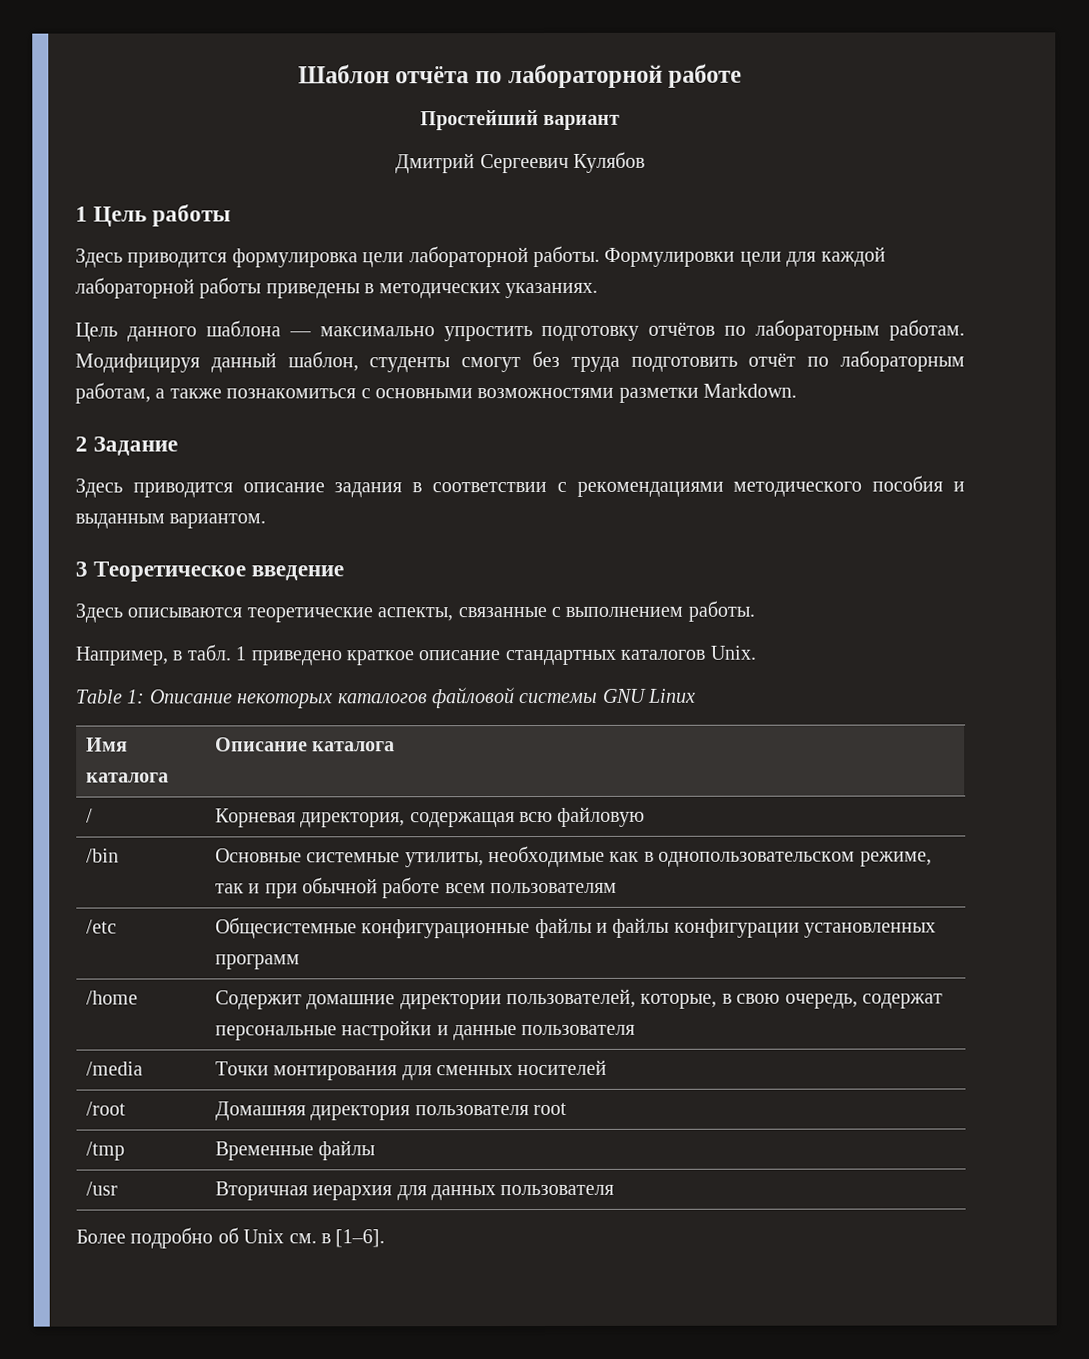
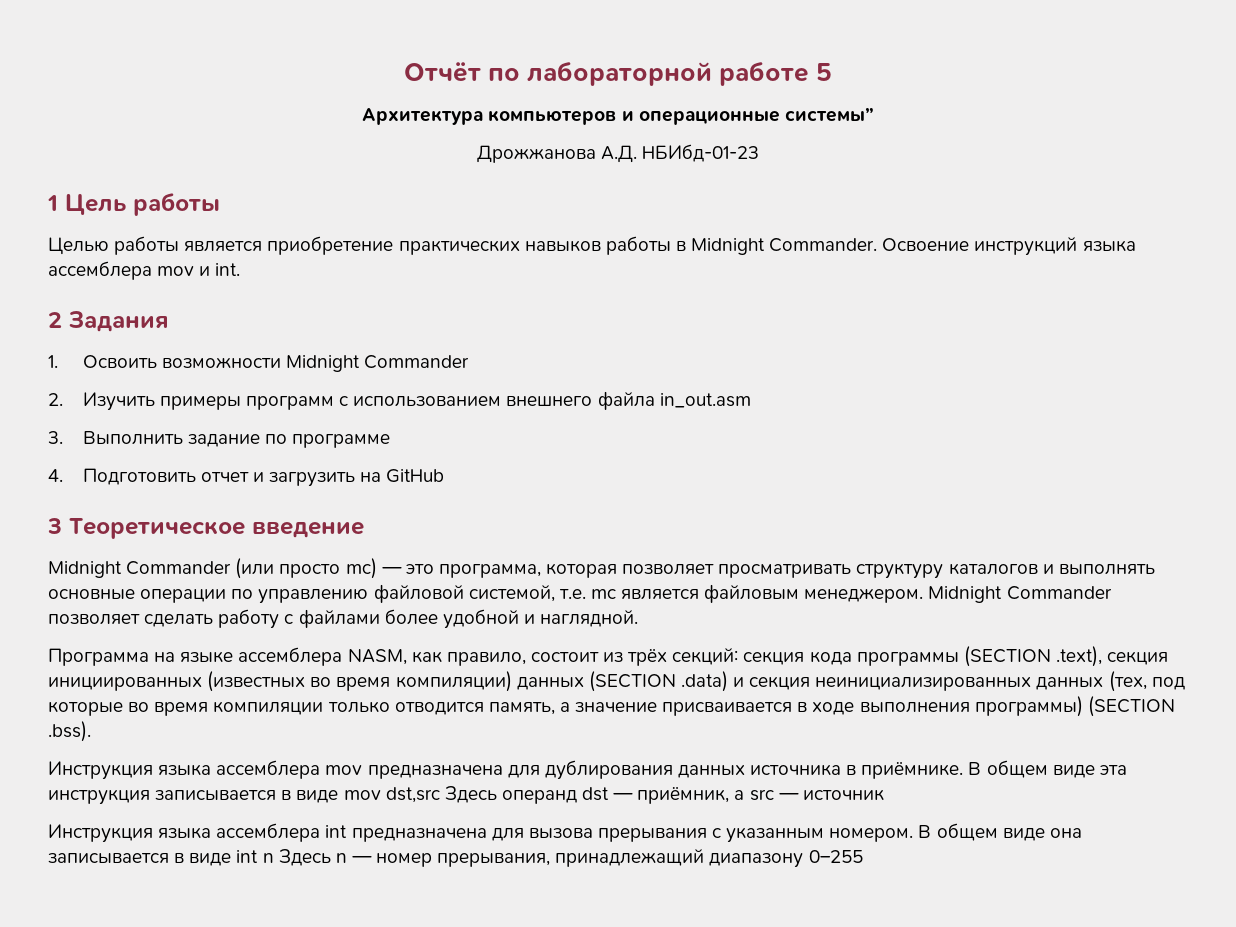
- Шаблон отчёта по лабораторной работе
- Простейший вариант
- Дмитрий Сергеевич Кулябов
+ Отчёт по лабораторной работе 5
+ Архитектура компьютеров и операционные системы”
+ Дрожжанова А.Д. НБИбд-01-23
  1 Цель работы
- Здесь приводится формулировка цели лабораторной работы. Формулировки цели для каждой лабораторной работы приведены в методических указаниях.
- Цель данного шаблона — максимально упростить подготовку отчётов по лабораторным работам. Модифицируя данный шаблон, студенты смогут без труда подготовить отчёт по лабораторным работам, а также познакомиться с основными возможностями разметки Markdown.
- 2 Задание
- Здесь приводится описание задания в соответствии с рекомендациями методического пособия и выданным вариантом.
+ Целью работы является приобретение практических навыков работы в Midnight Commander. Освоение инструкций языка ассемблера mov и int.
+ 2 Задания
+ 1. Освоить возможности Midnight Commander
+ 2. Изучить примеры программ с использованием внешнего файла in_out.asm
+ 3. Выполнить задание по программе
+ 4. Подготовить отчет и загрузить на GitHub
  3 Теоретическое введение
- Здесь описываются теоретические аспекты, связанные с выполнением работы.
- Например, в табл. 1 приведено краткое описание стандартных каталогов Unix.
- Table 1: Описание некоторых каталогов файловой системы GNU Linux
- Имя каталога | Описание каталога
- / | Корневая директория, содержащая всю файловую
- /bin | Основные системные утилиты, необходимые как в однопользовательском режиме, так и при обычной работе всем пользователям
- /etc | Общесистемные конфигурационные файлы и файлы конфигурации установленных программ
- /home | Содержит домашние директории пользователей, которые, в свою очередь, содержат персональные настройки и данные пользователя
- /media | Точки монтирования для сменных носителей
- /root | Домашняя директория пользователя root
- /tmp | Временные файлы
- /usr | Вторичная иерархия для данных пользователя
- Более подробно об Unix см. в [1–6].
+ Midnight Commander (или просто mc) — это программа, которая позволяет просматривать структуру каталогов и выполнять основные операции по управлению файловой системой, т.е. mc является файловым менеджером. Midnight Commander позволяет сделать работу с файлами более удобной и наглядной.
+ Программа на языке ассемблера NASM, как правило, состоит из трёх секций: секция кода программы (SECTION .text), секция инициированных (известных во время компиляции) данных (SECTION .data) и секция неинициализированных данных (тех, под которые во время компиляции только отводится память, а значение присваивается в ходе выполнения программы) (SECTION .bss).
+ Инструкция языка ассемблера mov предназначена для дублирования данных источника в приёмнике. В общем виде эта инструкция записывается в виде mov dst,src Здесь операнд dst — приёмник, а src — источник
+ Инструкция языка ассемблера int предназначена для вызова прерывания с указанным номером. В общем виде она записывается в виде int n Здесь n — номер прерывания, принадлежащий диапазону 0–255

